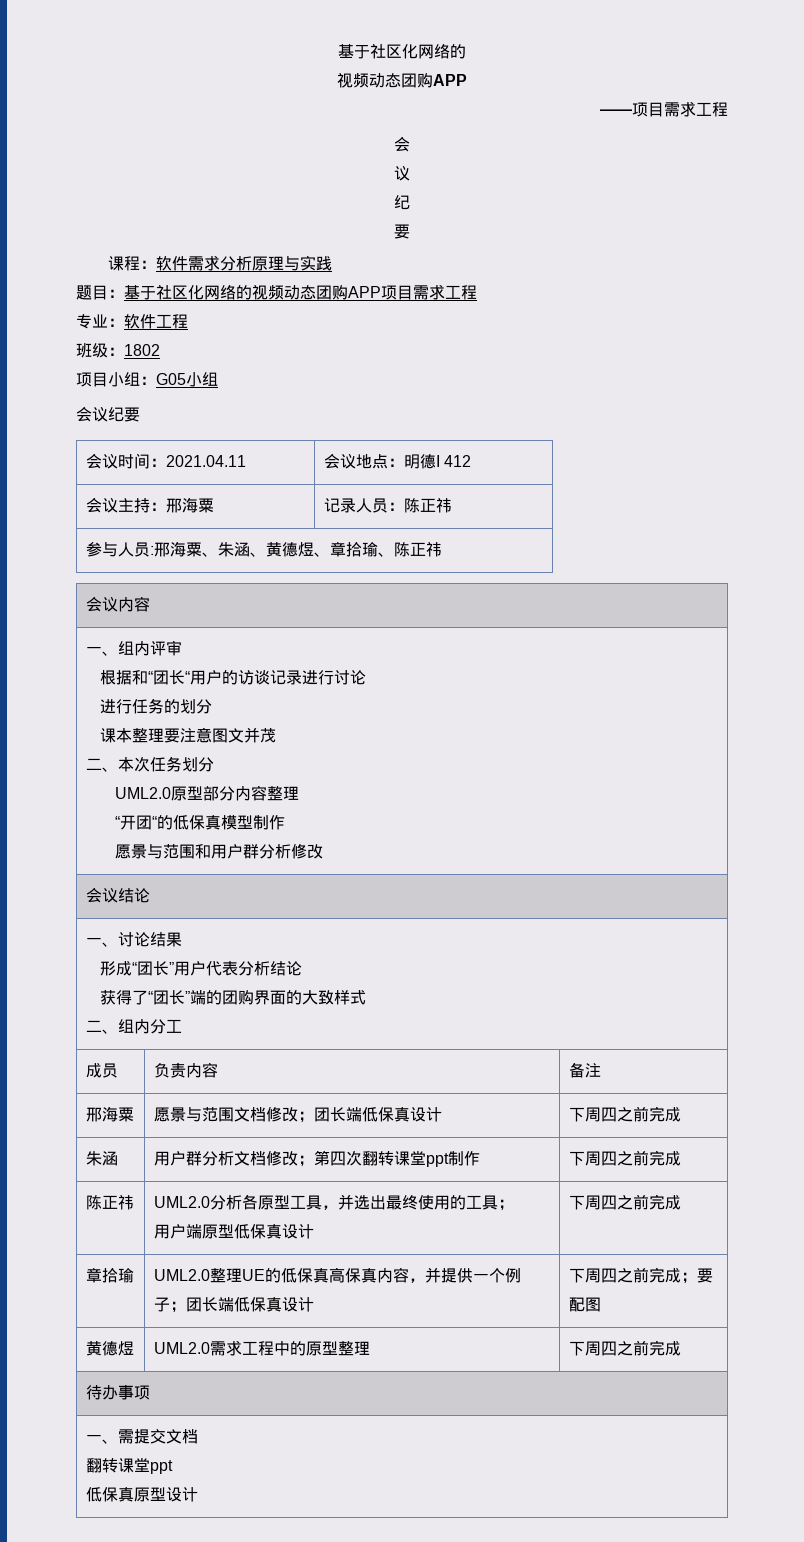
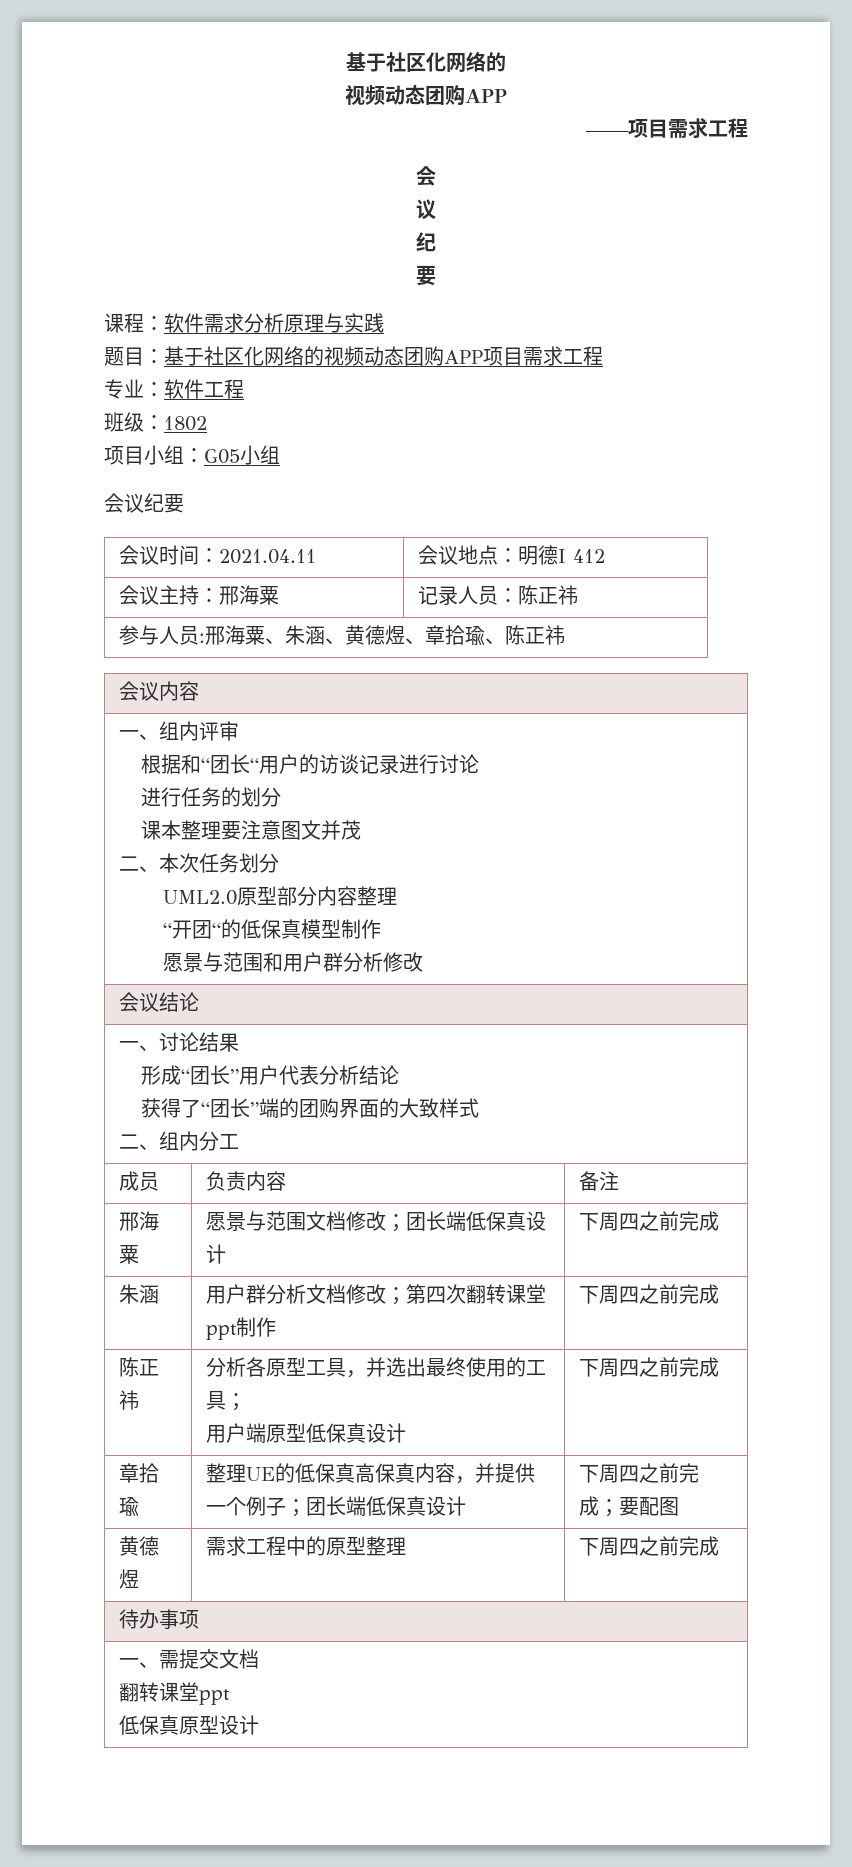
- 陈正祎 | UML2.0分析各原型工具，并选出最终使用的工具；
+ 陈正祎 | 分析各原型工具，并选出最终使用的工具；
- 章拾瑜 | UML2.0整理UE的低保真高保真内容，并提供一个例子；团长端低保真设计 | 下周四之前完成；要配图
+ 章拾瑜 | 整理UE的低保真高保真内容，并提供一个例子；团长端低保真设计 | 下周四之前完成；要配图
- 黄德煜 | UML2.0需求工程中的原型整理 | 下周四之前完成
+ 黄德煜 | 需求工程中的原型整理 | 下周四之前完成

